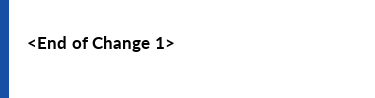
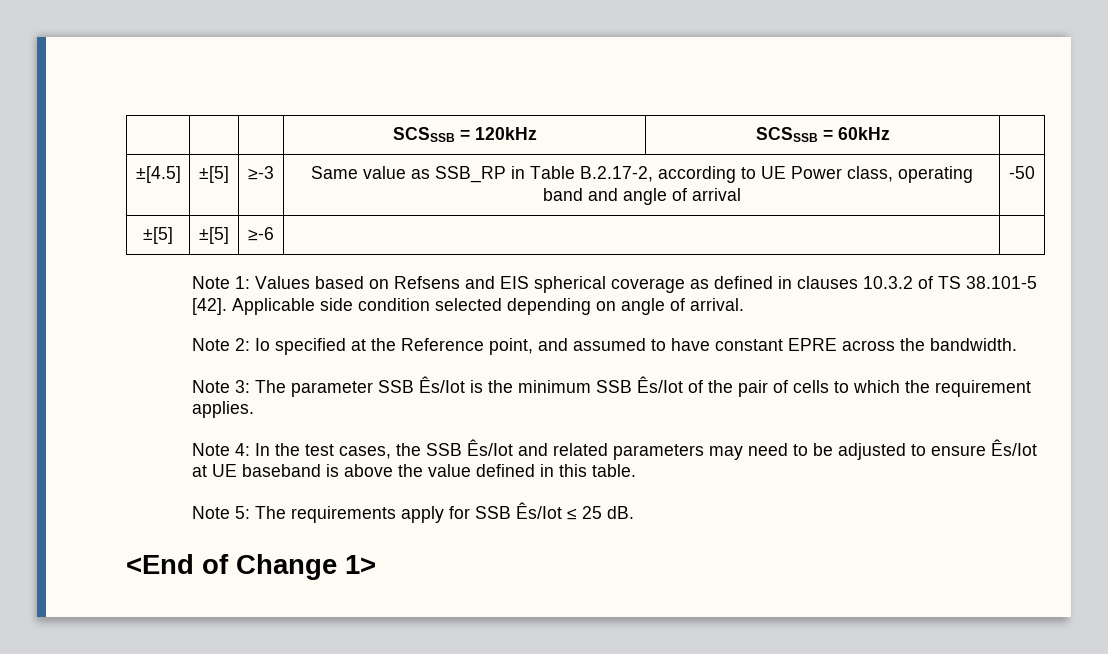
+ | | | SCSSSB = 120kHz | SCSSSB = 60kHz |
+ ±[4.5] | ±[5] | ≥-3 | Same value as SSB_RP in Table B.2.17-2, according to UE Power class, operating band and angle of arrival | -50
+ ±[5] | ±[5] | ≥-6 | |
+ Note 1: Values based on Refsens and EIS spherical coverage as defined in clauses 10.3.2 of TS 38.101-5 [42]. Applicable side condition selected depending on angle of arrival.
+ Note 2: Io specified at the Reference point, and assumed to have constant EPRE across the bandwidth.
+ Note 3: The parameter SSB Ês/Iot is the minimum SSB Ês/Iot of the pair of cells to which the requirement applies.
+ Note 4: In the test cases, the SSB Ês/Iot and related parameters may need to be adjusted to ensure Ês/Iot at UE baseband is above the value defined in this table.
+ Note 5: The requirements apply for SSB Ês/Iot ≤ 25 dB.

